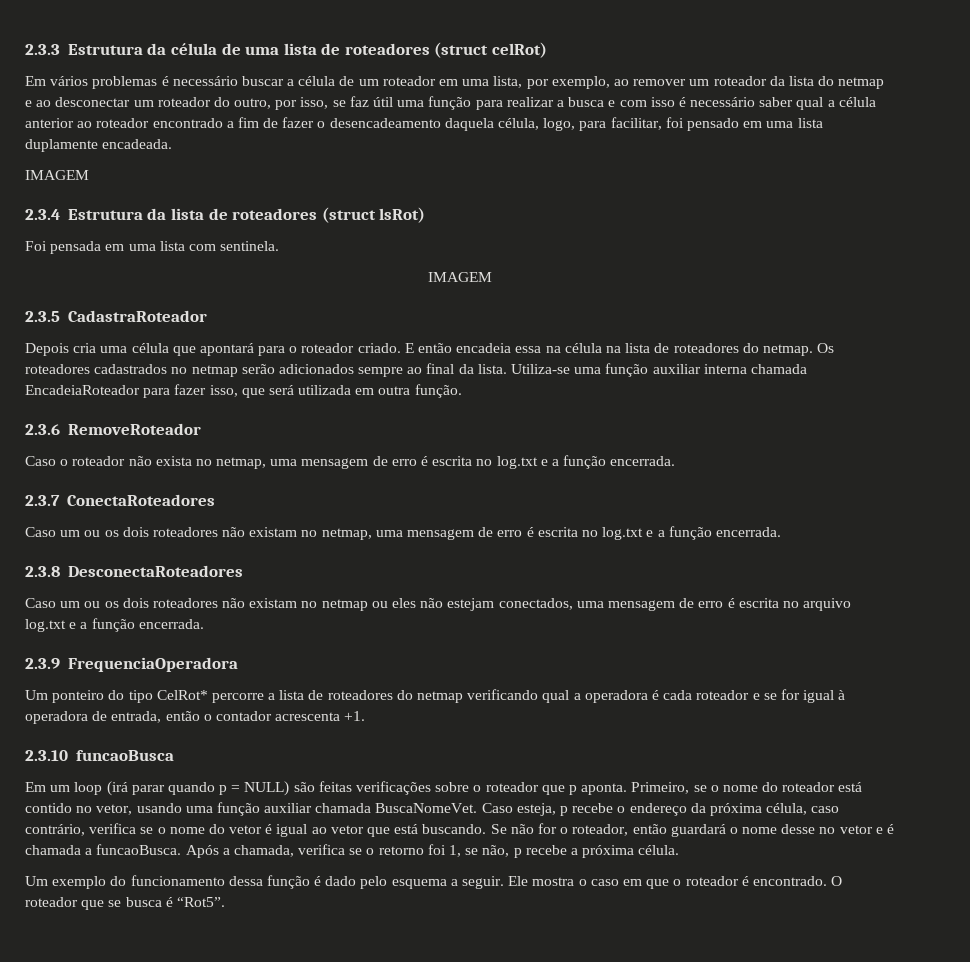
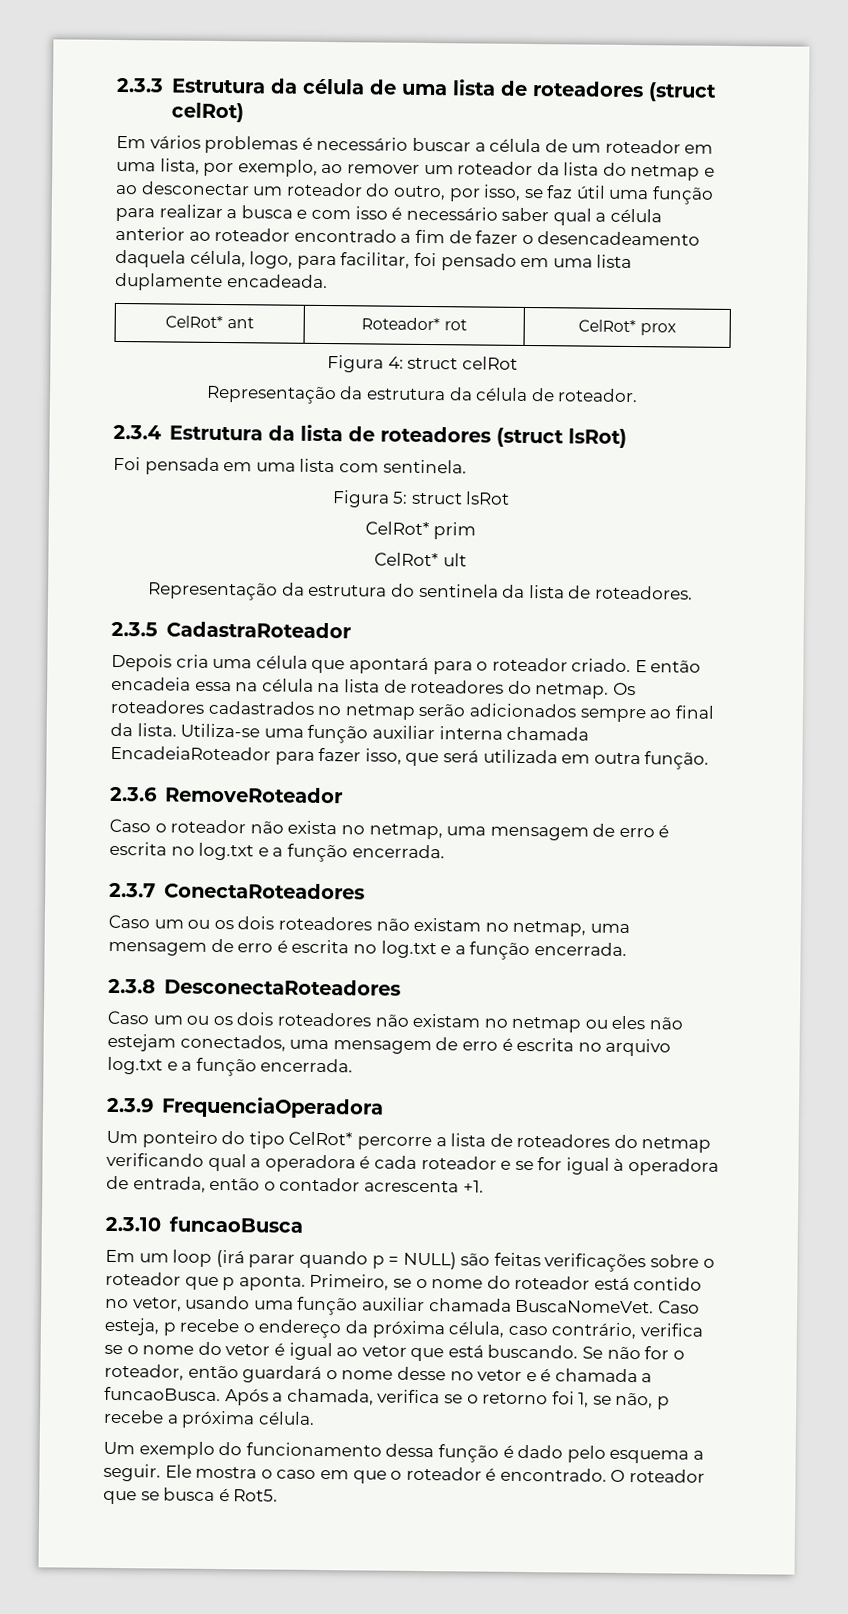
  Em vários problemas é necessário buscar a célula de um roteador em uma lista, por exemplo, ao remover um roteador da lista do netmap e ao desconectar um roteador do outro, por isso, se faz útil uma função para realizar a busca e com isso é necessário saber qual a célula anterior ao roteador encontrado a fim de fazer o desencadeamento daquela célula, logo, para facilitar, foi pensado em uma lista duplamente encadeada.
- IMAGEM
+ CelRot* ant | Roteador* rot | CelRot* prox
+ Figura 4: struct celRot
+ Representação da estrutura da célula de roteador.
  Foi pensada em uma lista com sentinela.
- IMAGEM
+ Figura 5: struct lsRot
+ CelRot* prim
+ CelRot* ult
+ Representação da estrutura do sentinela da lista de roteadores.
- O roteador que se busca é “Rot5”.
+ O roteador que se busca é Rot5.

